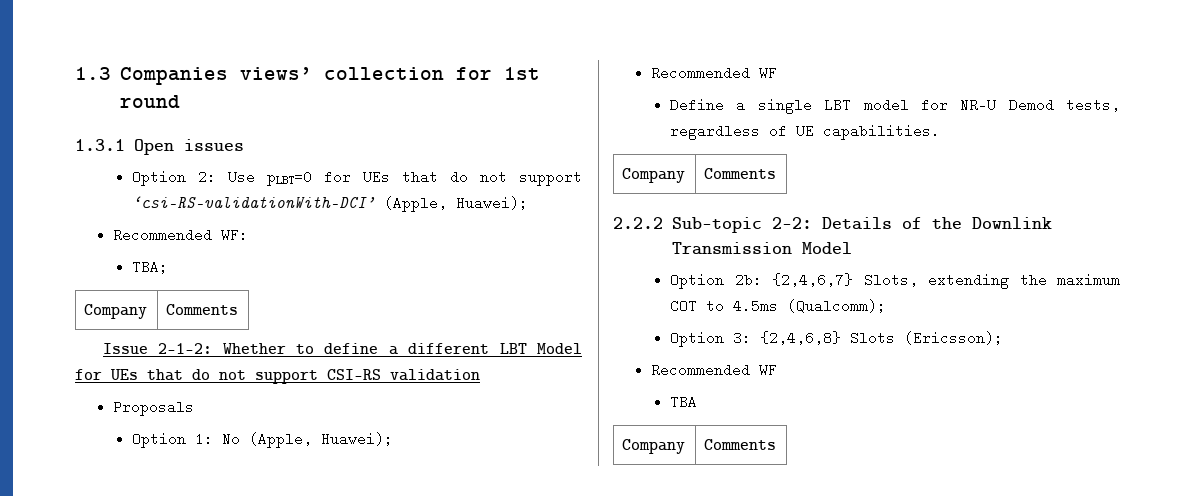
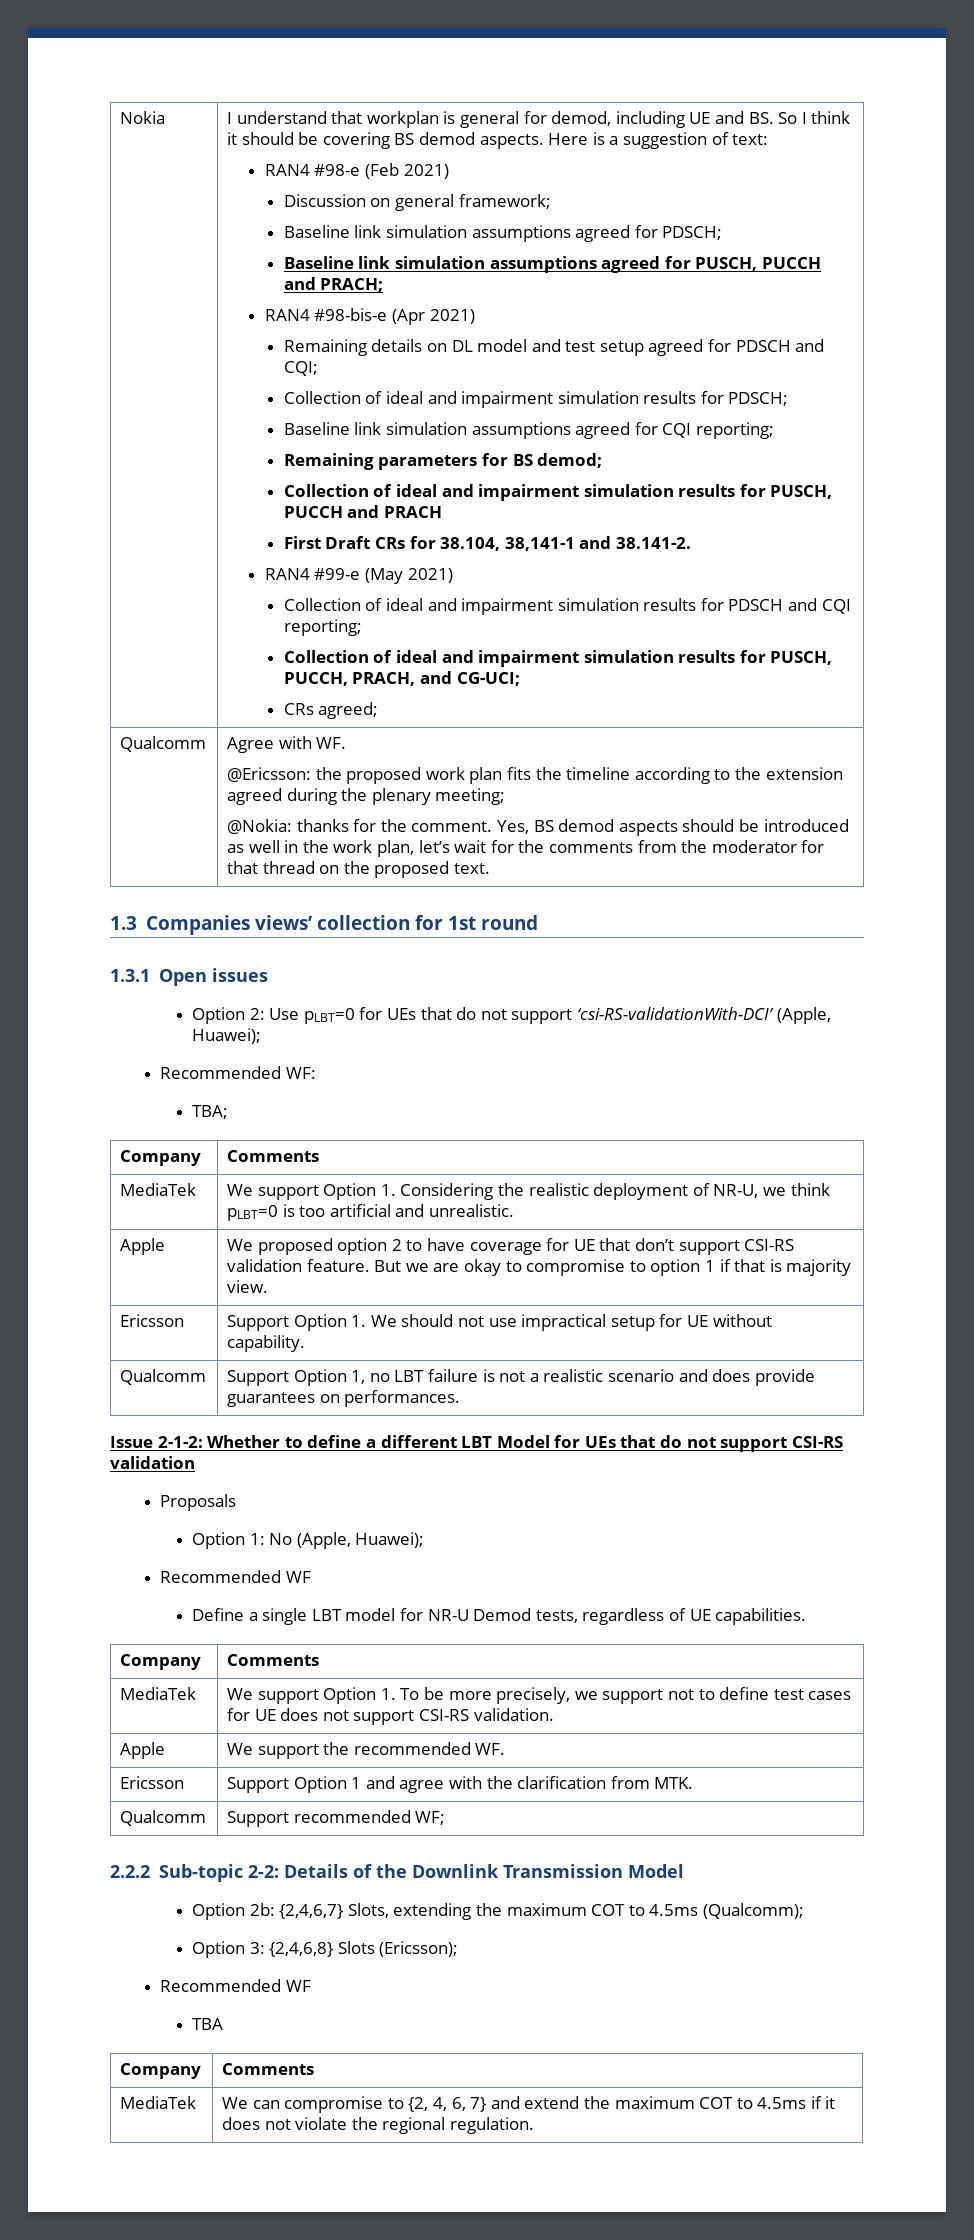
+ Nokia | I understand that workplan is general for demod, including UE and BS. So I think it should be covering BS demod aspects. Here is a suggestion of text:
+ RAN4 #98-e (Feb 2021)
+ Discussion on general framework;
+ Baseline link simulation assumptions agreed for PDSCH;
+ Baseline link simulation assumptions agreed for PUSCH, PUCCH and PRACH;
+ RAN4 #98-bis-e (Apr 2021)
+ Remaining details on DL model and test setup agreed for PDSCH and CQI;
+ Collection of ideal and impairment simulation results for PDSCH;
+ Baseline link simulation assumptions agreed for CQI reporting;
+ Remaining parameters for BS demod;
+ Collection of ideal and impairment simulation results for PUSCH, PUCCH and PRACH
+ First Draft CRs for 38.104, 38,141-1 and 38.141-2.
+ RAN4 #99-e (May 2021)
+ Collection of ideal and impairment simulation results for PDSCH and CQI reporting;
+ Collection of ideal and impairment simulation results for PUSCH, PUCCH, PRACH, and CG-UCI;
+ CRs agreed;
+ Qualcomm | Agree with WF.
+ @Ericsson: the proposed work plan fits the timeline according to the extension agreed during the plenary meeting;
+ @Nokia: thanks for the comment. Yes, BS demod aspects should be introduced as well in the work plan, let’s wait for the comments from the moderator for that thread on the proposed text.
+ MediaTek | We support Option 1. Considering the realistic deployment of NR-U, we think pLBT=0 is too artificial and unrealistic.
+ Apple | We proposed option 2 to have coverage for UE that don’t support CSI-RS validation feature. But we are okay to compromise to option 1 if that is majority view.
+ Ericsson | Support Option 1. We should not use impractical setup for UE without capability.
+ Qualcomm | Support Option 1, no LBT failure is not a realistic scenario and does provide guarantees on performances.
+ MediaTek | We support Option 1. To be more precisely, we support not to define test cases for UE does not support CSI-RS validation.
+ Apple | We support the recommended WF.
+ Ericsson | Support Option 1 and agree with the clarification from MTK.
+ Qualcomm | Support recommended WF;
+ MediaTek | We can compromise to {2, 4, 6, 7} and extend the maximum COT to 4.5ms if it does not violate the regional regulation.

